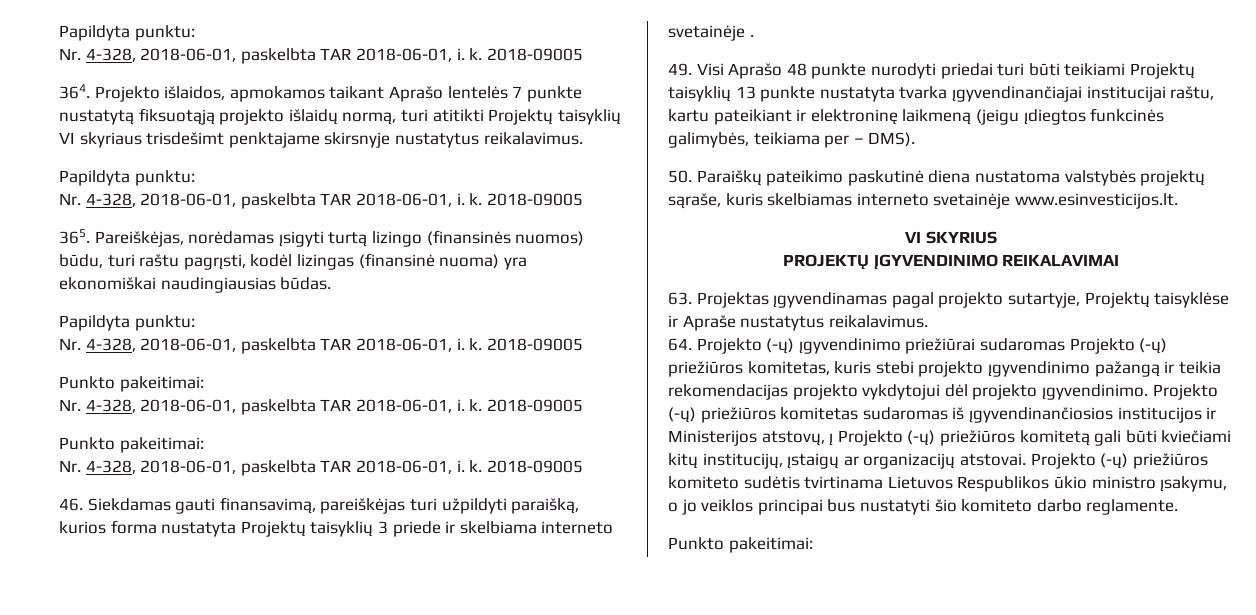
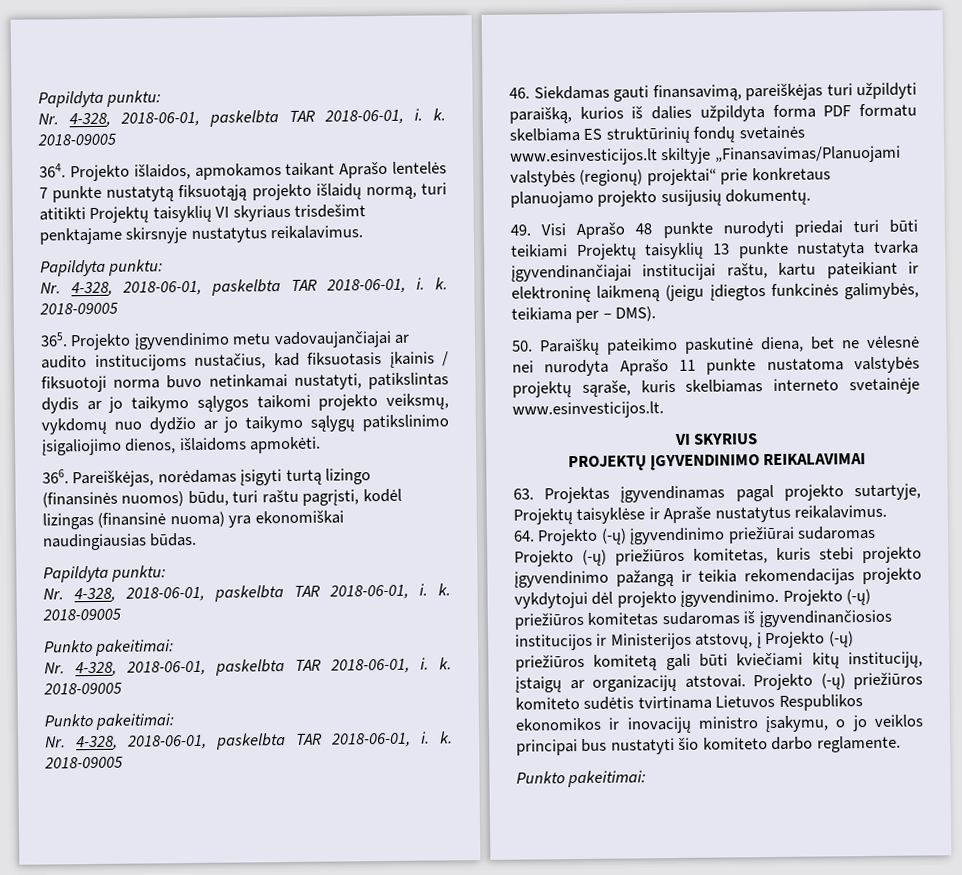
- 365. Pareiškėjas, norėdamas įsigyti turtą lizingo (finansinės nuomos) būdu, turi raštu pagrįsti, kodėl lizingas (finansinė nuoma) yra ekonomiškai naudingiausias būdas.
+ 365. Projekto įgyvendinimo metu vadovaujančiajai ar audito institucijoms nustačius, kad fiksuotasis įkainis / fiksuotoji norma buvo netinkamai nustatyti, patikslintas dydis ar jo taikymo sąlygos taikomi projekto veiksmų, vykdomų nuo dydžio ar jo taikymo sąlygų patikslinimo įsigaliojimo dienos, išlaidoms apmokėti.
+ 366. Pareiškėjas, norėdamas įsigyti turtą lizingo (finansinės nuomos) būdu, turi raštu pagrįsti, kodėl lizingas (finansinė nuoma) yra ekonomiškai naudingiausias būdas.
- 46. Siekdamas gauti finansavimą, pareiškėjas turi užpildyti paraišką, kurios forma nustatyta Projektų taisyklių 3 priede ir skelbiama interneto svetainėje .
+ 46. Siekdamas gauti finansavimą, pareiškėjas turi užpildyti paraišką, kurios iš dalies užpildyta forma PDF formatu skelbiama ES struktūrinių fondų svetainės www.esinvesticijos.lt skiltyje „Finansavimas/Planuojami valstybės (regionų) projektai“ prie konkretaus planuojamo projekto susijusių dokumentų.
- 50. Paraiškų pateikimo paskutinė diena nustatoma valstybės projektų sąraše, kuris skelbiamas interneto svetainėje www.esinvesticijos.lt.
+ 50. Paraiškų pateikimo paskutinė diena, bet ne vėlesnė nei nurodyta Aprašo 11 punkte nustatoma valstybės projektų sąraše, kuris skelbiamas interneto svetainėje www.esinvesticijos.lt.
- Projekto (-ų) priežiūros komiteto sudėtis tvirtinama Lietuvos Respublikos ūkio ministro įsakymu, o jo veiklos principai bus nustatyti šio komiteto darbo reglamente.
+ Projekto (-ų) priežiūros komiteto sudėtis tvirtinama Lietuvos Respublikos ekonomikos ir inovacijų ministro įsakymu, o jo veiklos principai bus nustatyti šio komiteto darbo reglamente.

